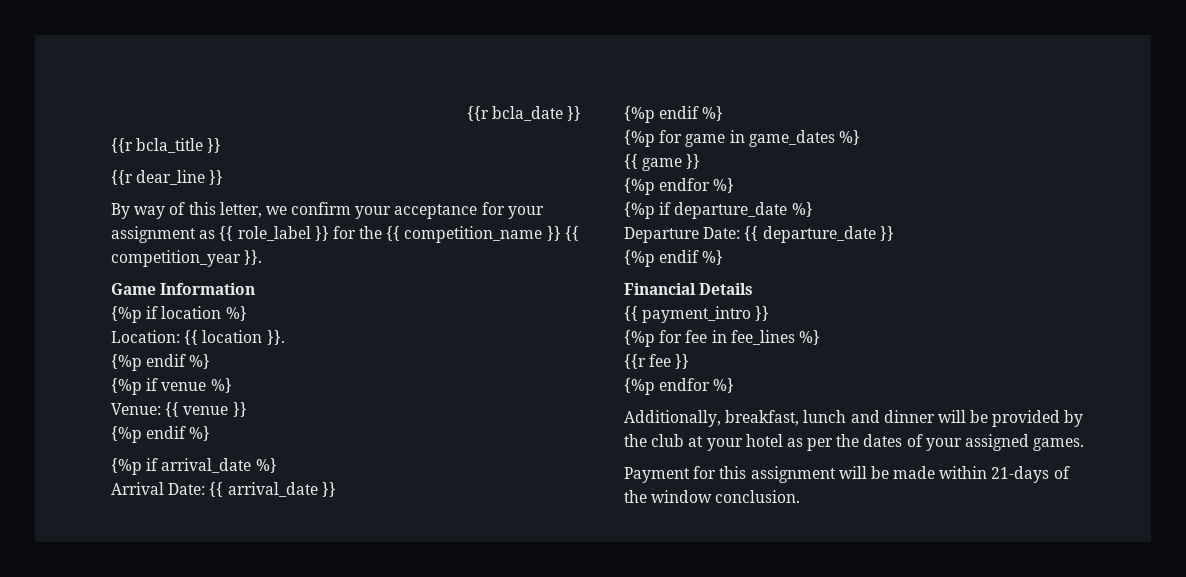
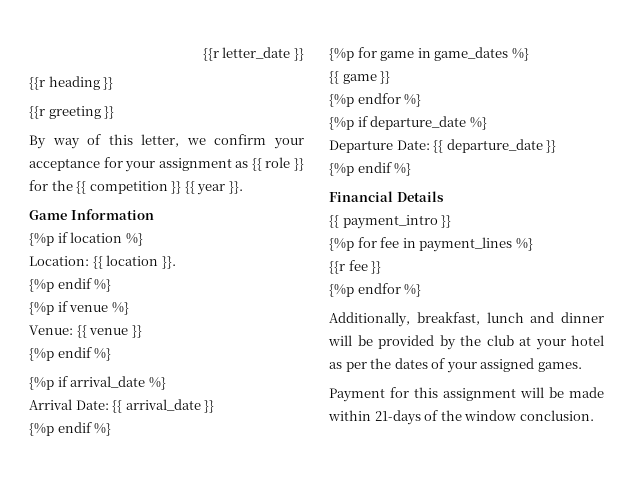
- {{r bcla_date }}
- {{r bcla_title }}
- {{r dear_line }}
+ {{r letter_date }}
+ {{r heading }}
+ {{r greeting }}
- By way of this letter, we confirm your acceptance for your assignment as {{ role_label }} for the {{ competition_name }} {{ competition_year }}.
+ By way of this letter, we confirm your acceptance for your assignment as {{ role }} for the {{ competition }} {{ year }}.
- {%p for fee in fee_lines %}
+ {%p for fee in payment_lines %}

